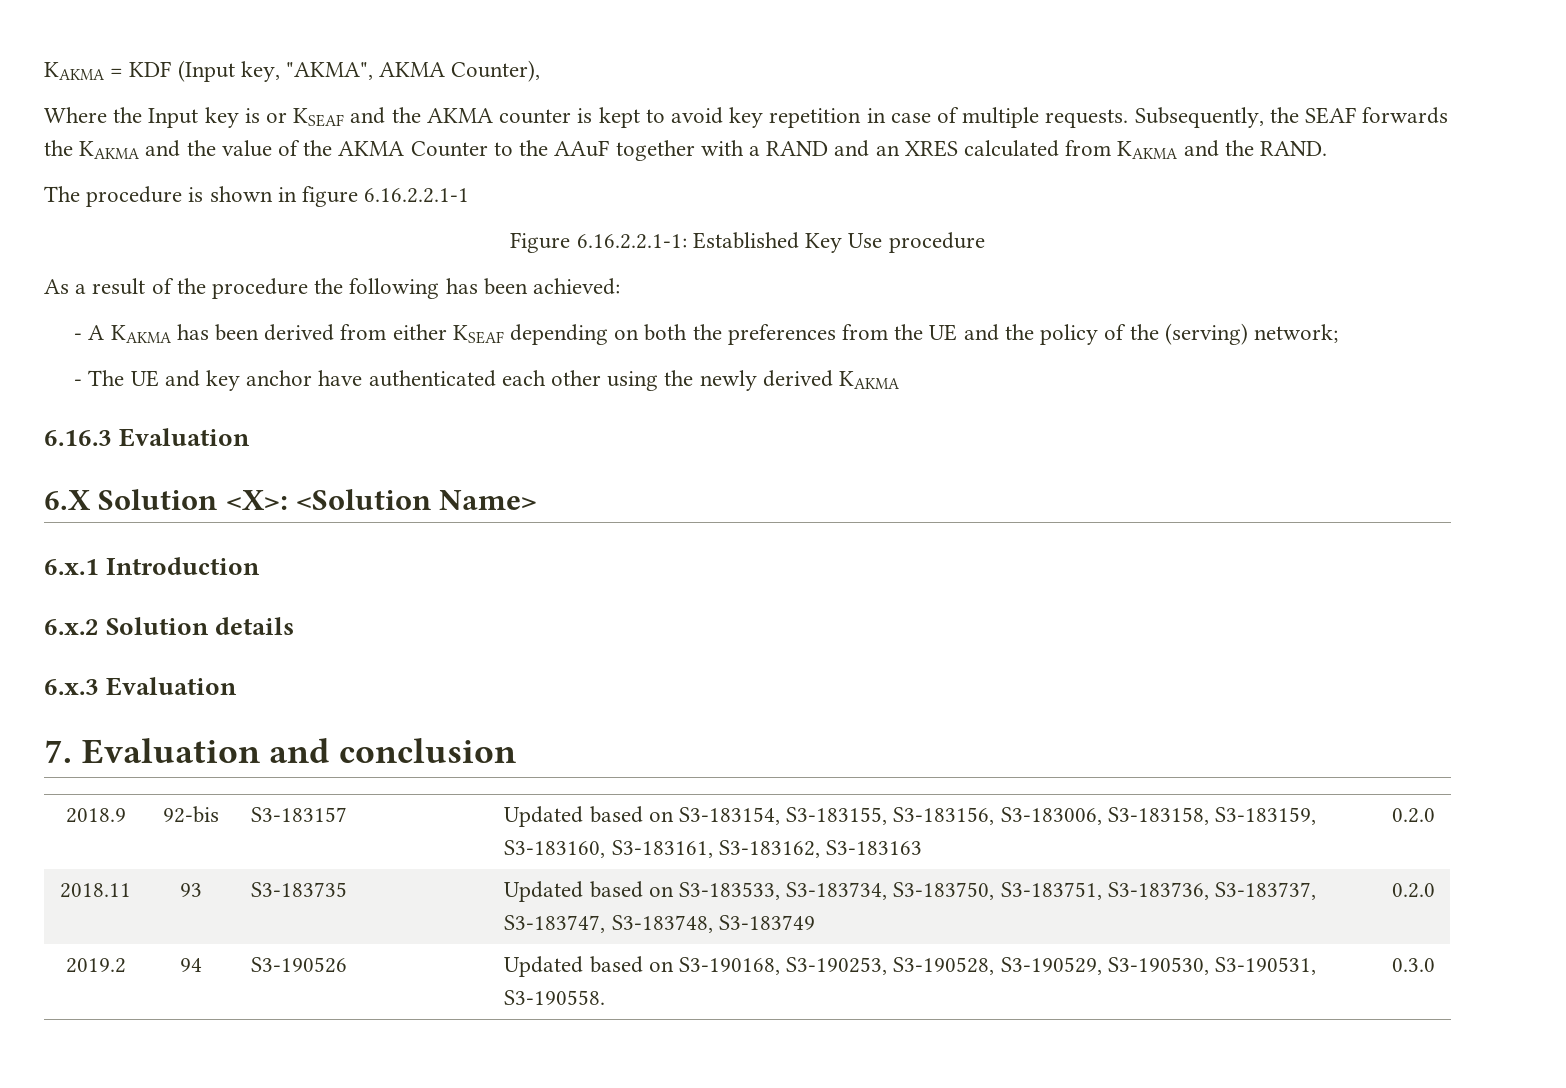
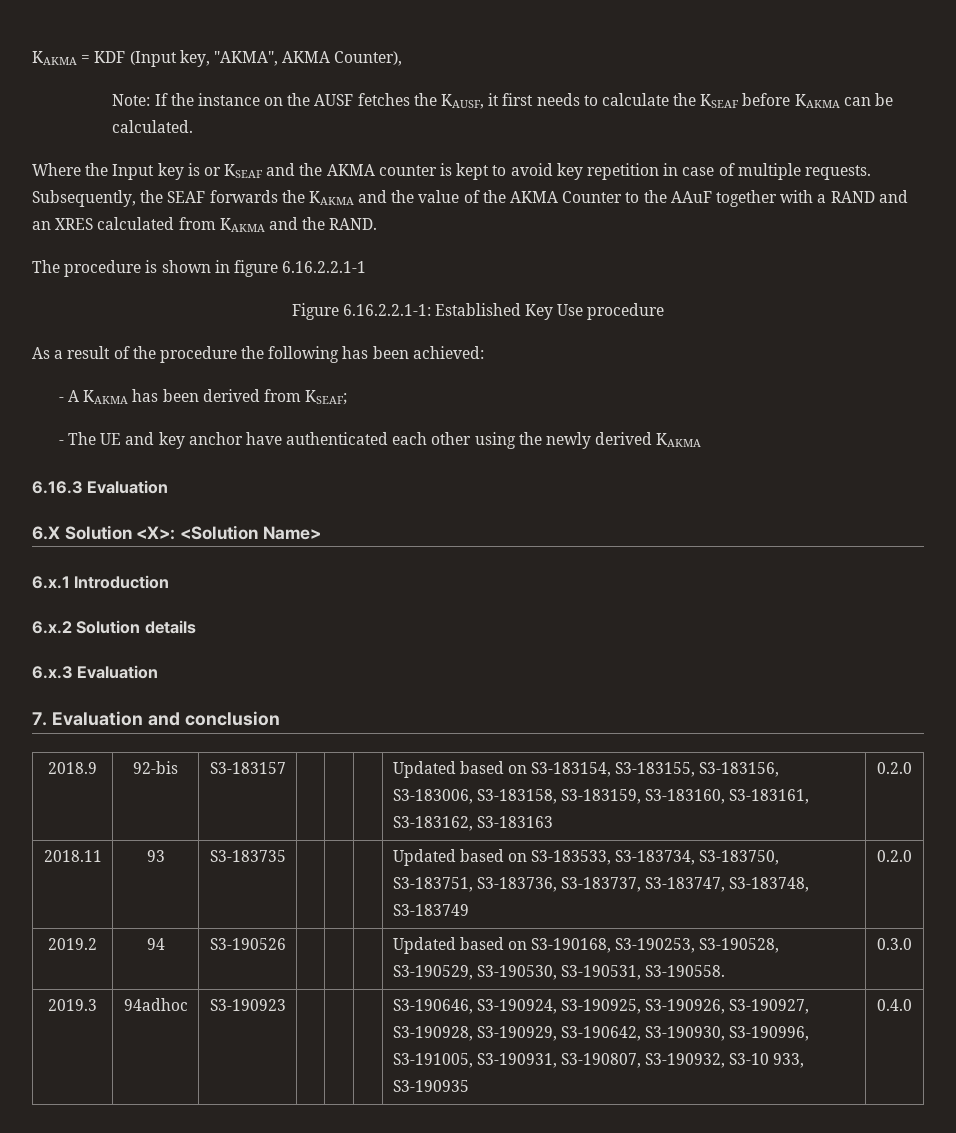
+ Note: If the instance on the AUSF fetches the KAUSF, it first needs to calculate the KSEAF before KAKMA can be calculated.
- - A KAKMA has been derived from either KSEAF depending on both the preferences from the UE and the policy of the (serving) network;
+ - A KAKMA has been derived from KSEAF;
+ 2019.3 | 94adhoc | S3-190923 | | | | S3-190646, S3-190924, S3-190925, S3-190926, S3-190927, S3-190928, S3-190929, S3-190642, S3-190930, S3-190996, S3-191005, S3-190931, S3-190807, S3-190932, S3-10 933, S3-190935 | 0.4.0

